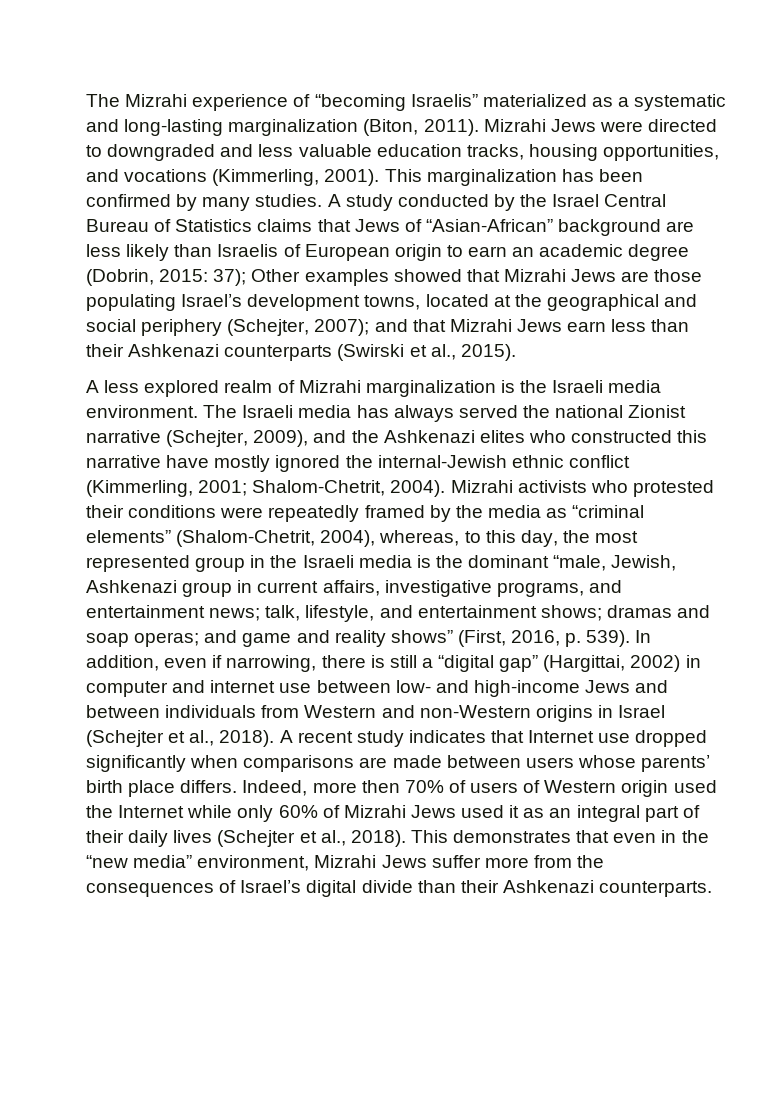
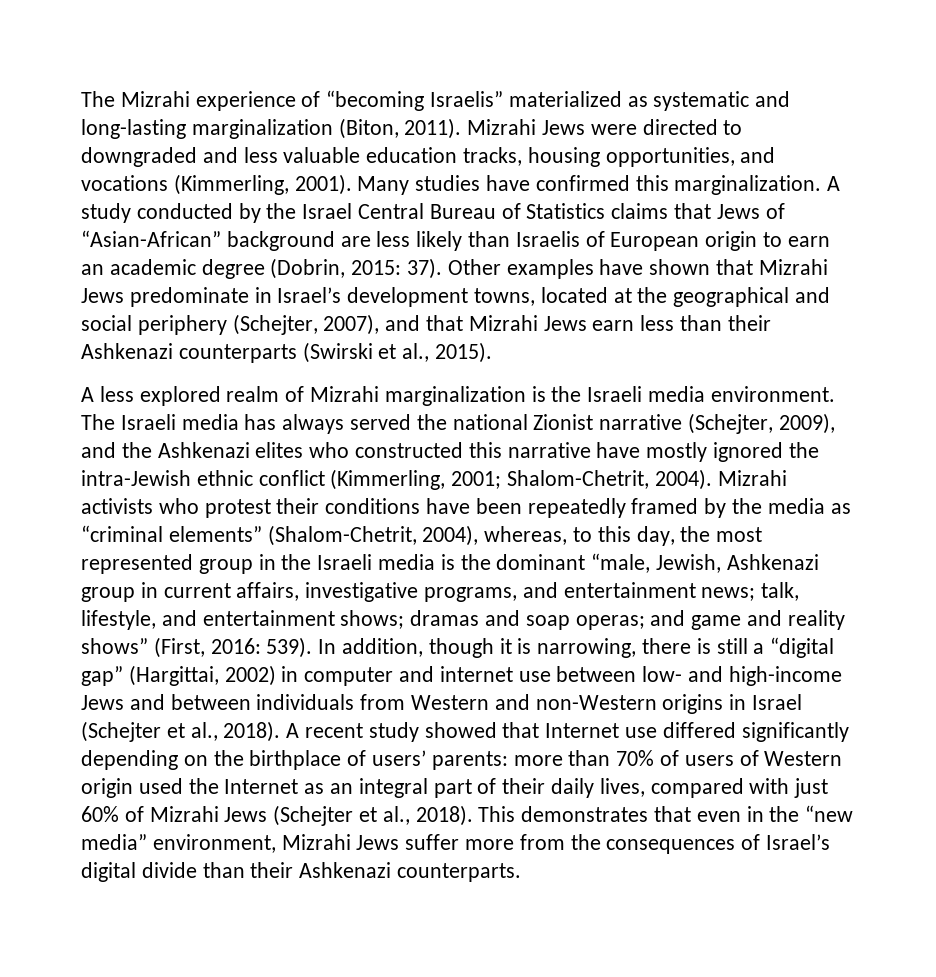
- The Mizrahi experience of “becoming Israelis” materialized as a systematic and long-lasting marginalization (Biton, 2011).
+ The Mizrahi experience of “becoming Israelis” materialized as systematic and long-lasting marginalization (Biton, 2011).
- This marginalization has been confirmed by many studies.
+ Many studies have confirmed this marginalization.
- A study conducted by the Israel Central Bureau of Statistics claims that Jews of “Asian-African” background are less likely than Israelis of European origin to earn an academic degree (Dobrin, 2015: 37); Other examples showed that Mizrahi Jews are those populating Israel’s development towns, located at the geographical and social periphery (Schejter, 2007); and that Mizrahi Jews earn less than their Ashkenazi counterparts (Swirski et al., 2015).
+ A study conducted by the Israel Central Bureau of Statistics claims that Jews of “Asian-African” background are less likely than Israelis of European origin to earn an academic degree (Dobrin, 2015: 37). Other examples have shown that Mizrahi Jews predominate in Israel’s development towns, located at the geographical and social periphery (Schejter, 2007), and that Mizrahi Jews earn less than their Ashkenazi counterparts (Swirski et al., 2015).
- The Israeli media has always served the national Zionist narrative (Schejter, 2009), and the Ashkenazi elites who constructed this narrative have mostly ignored the internal-Jewish ethnic conflict (Kimmerling, 2001; Shalom-Chetrit, 2004).
+ The Israeli media has always served the national Zionist narrative (Schejter, 2009), and the Ashkenazi elites who constructed this narrative have mostly ignored the intra-Jewish ethnic conflict (Kimmerling, 2001; Shalom-Chetrit, 2004).
- Mizrahi activists who protested their conditions were repeatedly framed by the media as “criminal elements” (Shalom-Chetrit, 2004), whereas, to this day, the most represented group in the Israeli media is the dominant “male, Jewish, Ashkenazi group in current affairs, investigative programs, and entertainment news; talk, lifestyle, and entertainment shows; dramas and soap operas; and game and reality shows” (First, 2016, p. 539).
+ Mizrahi activists who protest their conditions have been repeatedly framed by the media as “criminal elements” (Shalom-Chetrit, 2004), whereas, to this day, the most represented group in the Israeli media is the dominant “male, Jewish, Ashkenazi group in current affairs, investigative programs, and entertainment news; talk, lifestyle, and entertainment shows; dramas and soap operas; and game and reality shows” (First, 2016: 539).
- In addition, even if narrowing, there is still a “digital gap” (Hargittai, 2002) in computer and internet use between low- and high-income Jews and between individuals from Western and non-Western origins in Israel (Schejter et al., 2018).
+ In addition, though it is narrowing, there is still a “digital gap” (Hargittai, 2002) in computer and internet use between low- and high-income Jews and between individuals from Western and non-Western origins in Israel (Schejter et al., 2018).
- A recent study indicates that Internet use dropped significantly when comparisons are made between users whose parents’ birth place differs. Indeed, more then 70% of users of Western origin used the Internet while only 60% of Mizrahi Jews used it as an integral part of their daily lives (Schejter et al., 2018).
+ A recent study showed that Internet use differed significantly depending on the birthplace of users’ parents: more than 70% of users of Western origin used the Internet as an integral part of their daily lives, compared with just 60% of Mizrahi Jews (Schejter et al., 2018).

